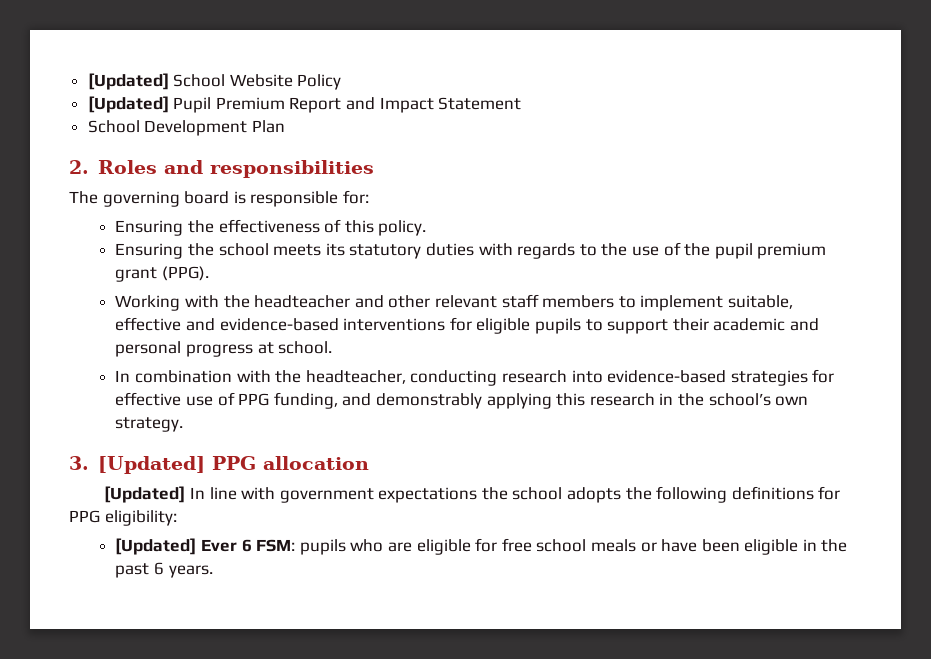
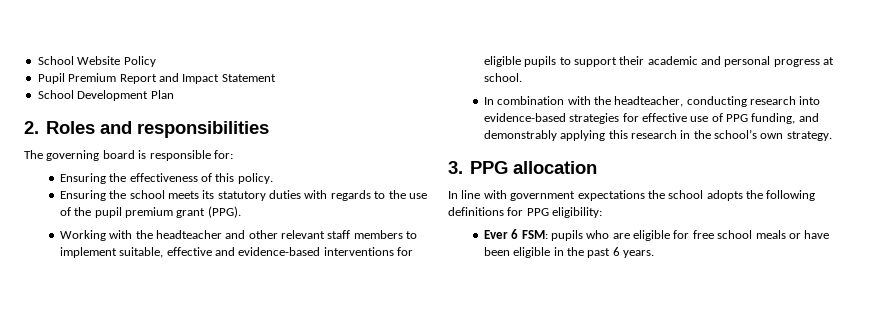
- [Updated] School Website Policy
+ School Website Policy
- [Updated] Pupil Premium Report and Impact Statement
+ Pupil Premium Report and Impact Statement
- 3. [Updated] PPG allocation
+ 3. PPG allocation
- [Updated] In line with government expectations the school adopts the following definitions for PPG eligibility:
+ In line with government expectations the school adopts the following definitions for PPG eligibility:
- [Updated] Ever 6 FSM: pupils who are eligible for free school meals or have been eligible in the past 6 years.
+ Ever 6 FSM: pupils who are eligible for free school meals or have been eligible in the past 6 years.

